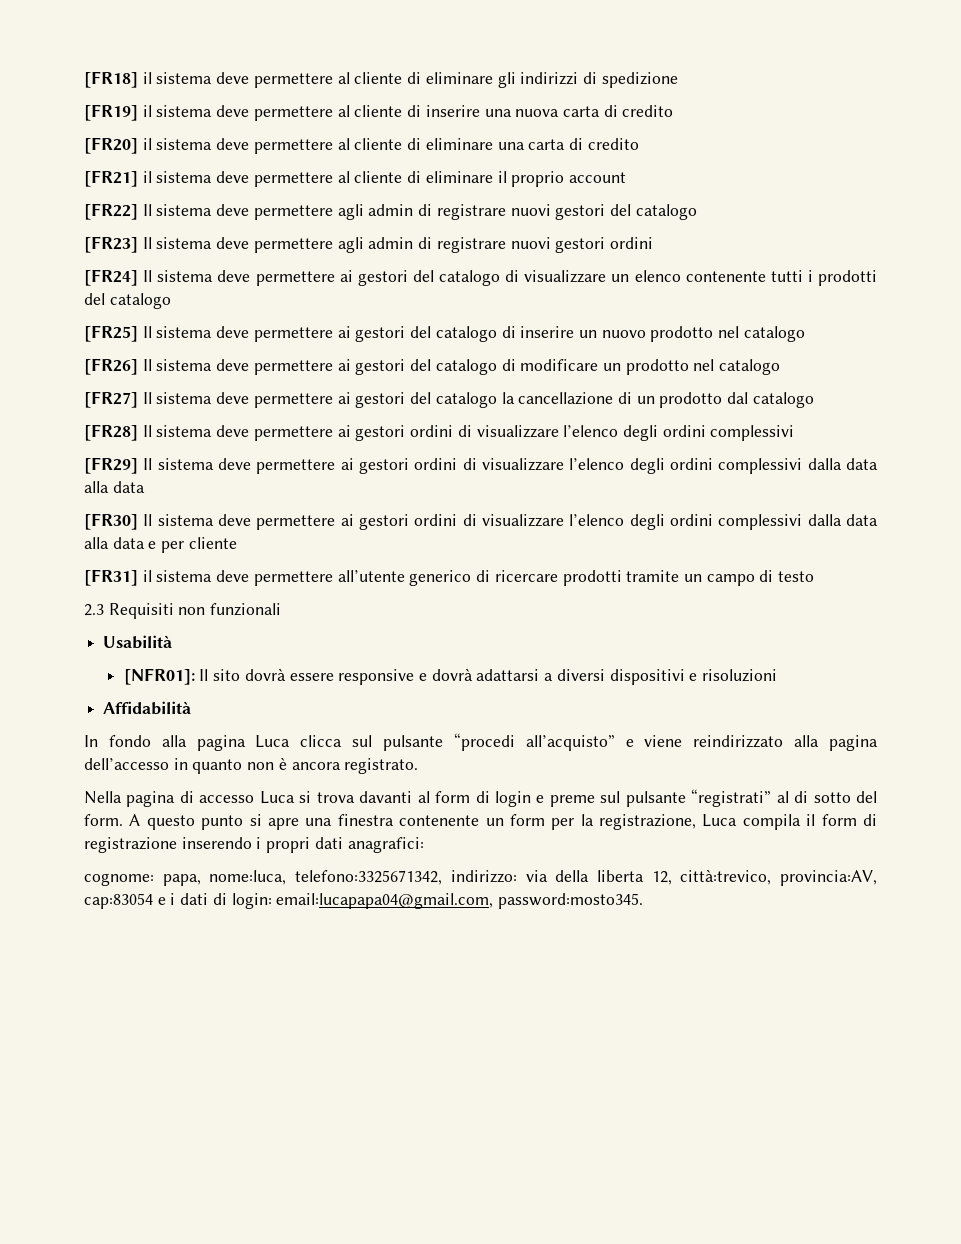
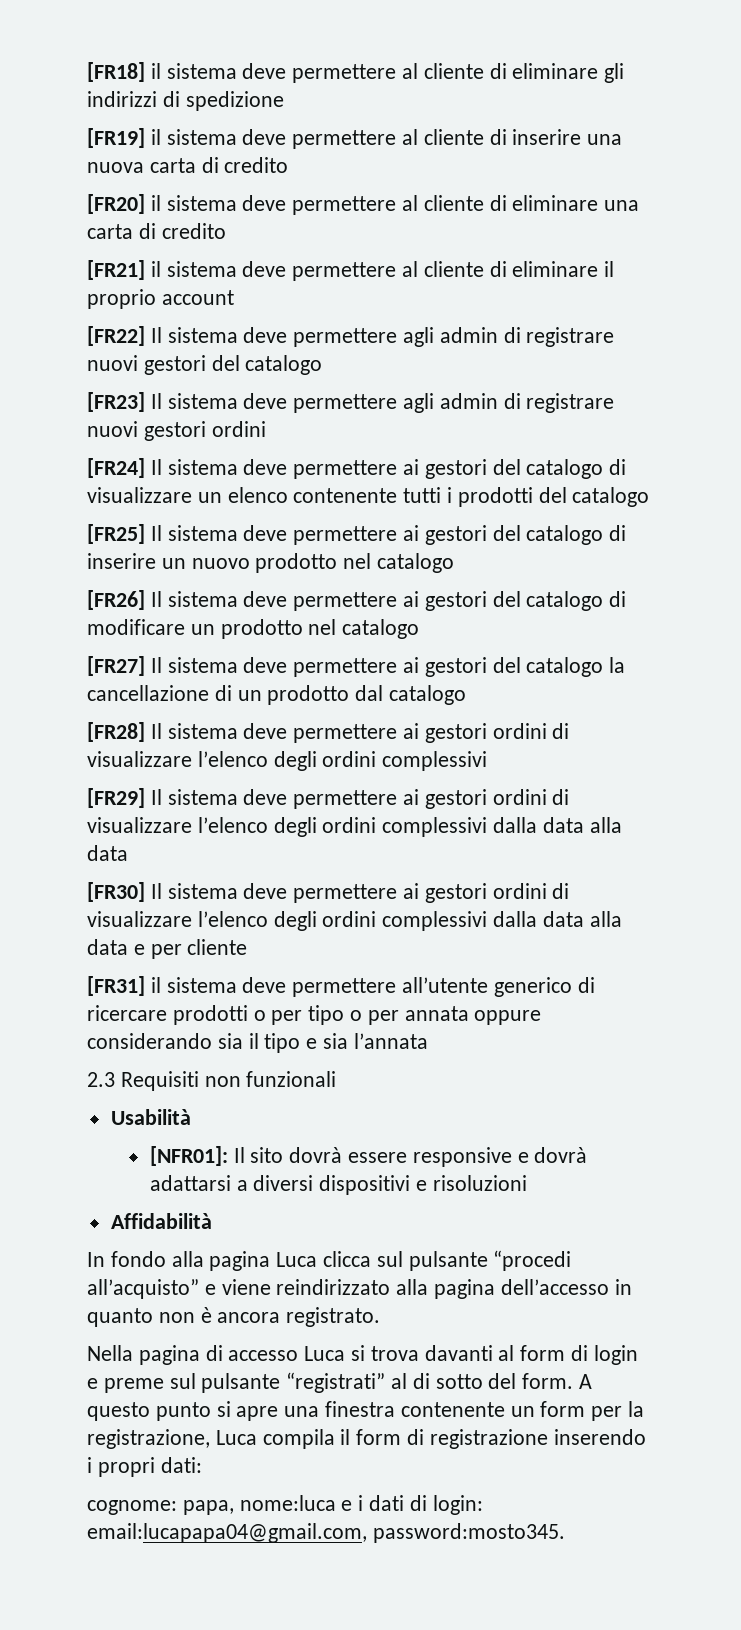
- [FR31] il sistema deve permettere all’utente generico di ricercare prodotti tramite un campo di testo
+ [FR31] il sistema deve permettere all’utente generico di ricercare prodotti o per tipo o per annata oppure considerando sia il tipo e sia l’annata
- A questo punto si apre una finestra contenente un form per la registrazione, Luca compila il form di registrazione inserendo i propri dati anagrafici:
+ A questo punto si apre una finestra contenente un form per la registrazione, Luca compila il form di registrazione inserendo i propri dati:
- cognome: papa, nome:luca, telefono:3325671342, indirizzo: via della liberta 12, città:trevico, provincia:AV, cap:83054 e i dati di login: email:lucapapa04@gmail.com, password:mosto345.
+ cognome: papa, nome:luca e i dati di login: email:lucapapa04@gmail.com, password:mosto345.

